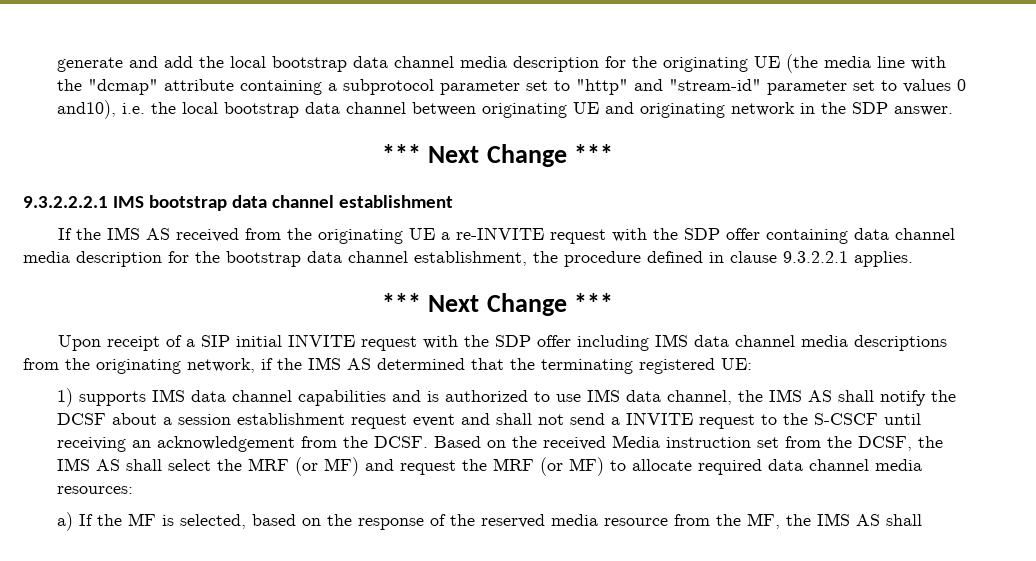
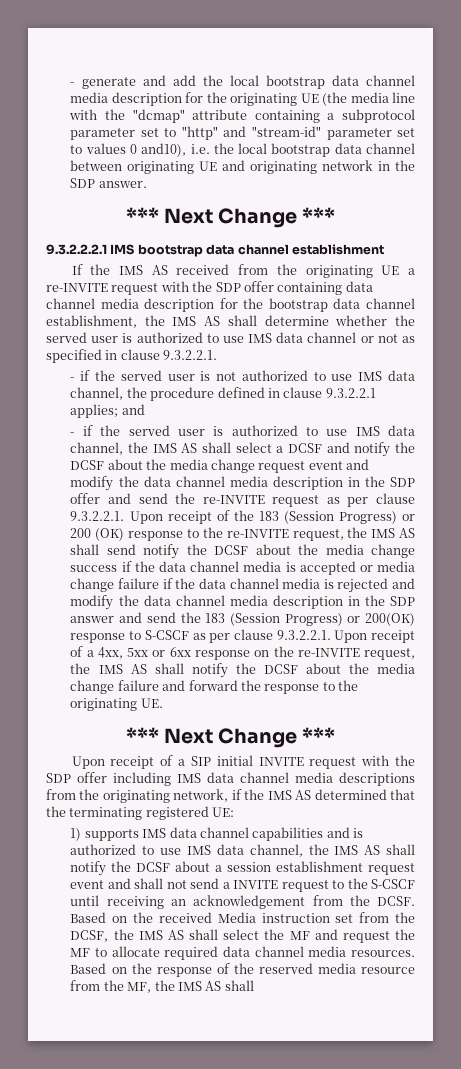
- generate and add the local bootstrap data channel media description for the originating UE (the media line with the "dcmap" attribute containing a subprotocol parameter set to "http" and "stream-id" parameter set to values 0 and10), i.e. the local bootstrap data channel between originating UE and originating network in the SDP answer.
+ - generate and add the local bootstrap data channel media description for the originating UE (the media line with the "dcmap" attribute containing a subprotocol parameter set to "http" and "stream-id" parameter set to values 0 and10), i.e. the local bootstrap data channel between originating UE and originating network in the SDP answer.
- If the IMS AS received from the originating UE a re-INVITE request with the SDP offer containing data channel media description for the bootstrap data channel establishment, the procedure defined in clause 9.3.2.2.1 applies.
+ If the IMS AS received from the originating UE a re-INVITE request with the SDP offer containing data channel media description for the bootstrap data channel establishment, the IMS AS shall determine whether the served user is authorized to use IMS data channel or not as specified in clause 9.3.2.2.1.
+ - if the served user is not authorized to use IMS data channel, the procedure defined in clause 9.3.2.2.1 applies; and
+ - if the served user is authorized to use IMS data channel, the IMS AS shall select a DCSF and notify the DCSF about the media change request event and modify the data channel media description in the SDP offer and send the re-INVITE request as per clause 9.3.2.2.1. Upon receipt of the 183 (Session Progress) or 200 (OK) response to the re-INVITE request, the IMS AS shall send notify the DCSF about the media change success if the data channel media is accepted or media change failure if the data channel media is rejected and modify the data channel media description in the SDP answer and send the 183 (Session Progress) or 200(OK) response to S-CSCF as per clause 9.3.2.2.1. Upon receipt of a 4xx, 5xx or 6xx response on the re-INVITE request, the IMS AS shall notify the DCSF about the media change failure and forward the response to the originating UE.
- Based on the received Media instruction set from the DCSF, the IMS AS shall select the MRF (or MF) and request the MRF (or MF) to allocate required data channel media resources:
- a) If the MF is selected, based on the response of the reserved media resource from the MF, the IMS AS shall
+ Based on the received Media instruction set from the DCSF, the IMS AS shall select the MF and request the MF to allocate required data channel media resources. Based on the response of the reserved media resource from the MF, the IMS AS shall

